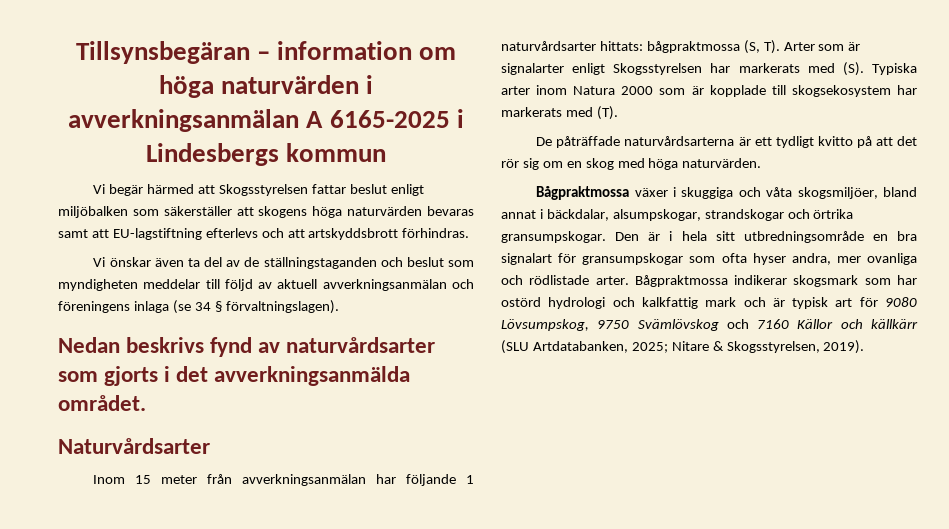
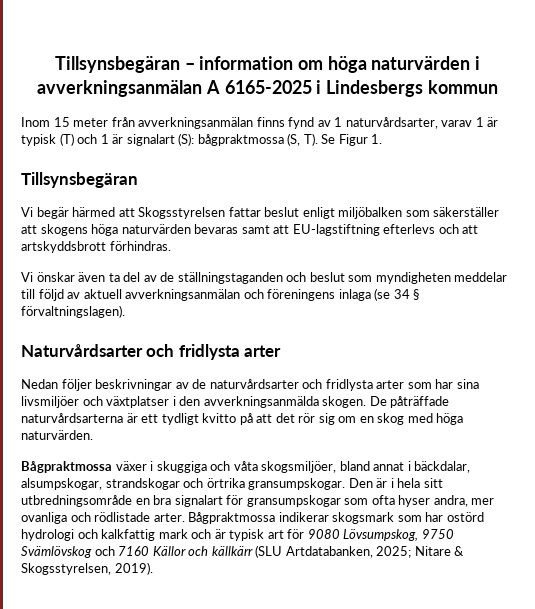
+ Inom 15 meter från avverkningsanmälan finns fynd av 1 naturvårdsarter, varav 1 är typisk (T) och 1 är signalart (S): bågpraktmossa (S, T). Se Figur 1.
+ Tillsynsbegäran
- Nedan beskrivs fynd av naturvårdsarter som gjorts i det avverkningsanmälda området.
- Naturvårdsarter
- Inom 15 meter från avverkningsanmälan har följande 1 naturvårdsarter hittats: bågpraktmossa (S, T). Arter som är signalarter enligt Skogsstyrelsen har markerats med (S). Typiska arter inom Natura 2000 som är kopplade till skogsekosystem har markerats med (T).
- De påträffade naturvårdsarterna är ett tydligt kvitto på att det rör sig om en skog med höga naturvärden.
+ Naturvårdsarter och fridlysta arter
+ Nedan följer beskrivningar av de naturvårdsarter och fridlysta arter som har sina livsmiljöer och växtplatser i den avverkningsanmälda skogen. De påträffade naturvårdsarterna är ett tydligt kvitto på att det rör sig om en skog med höga naturvärden.

